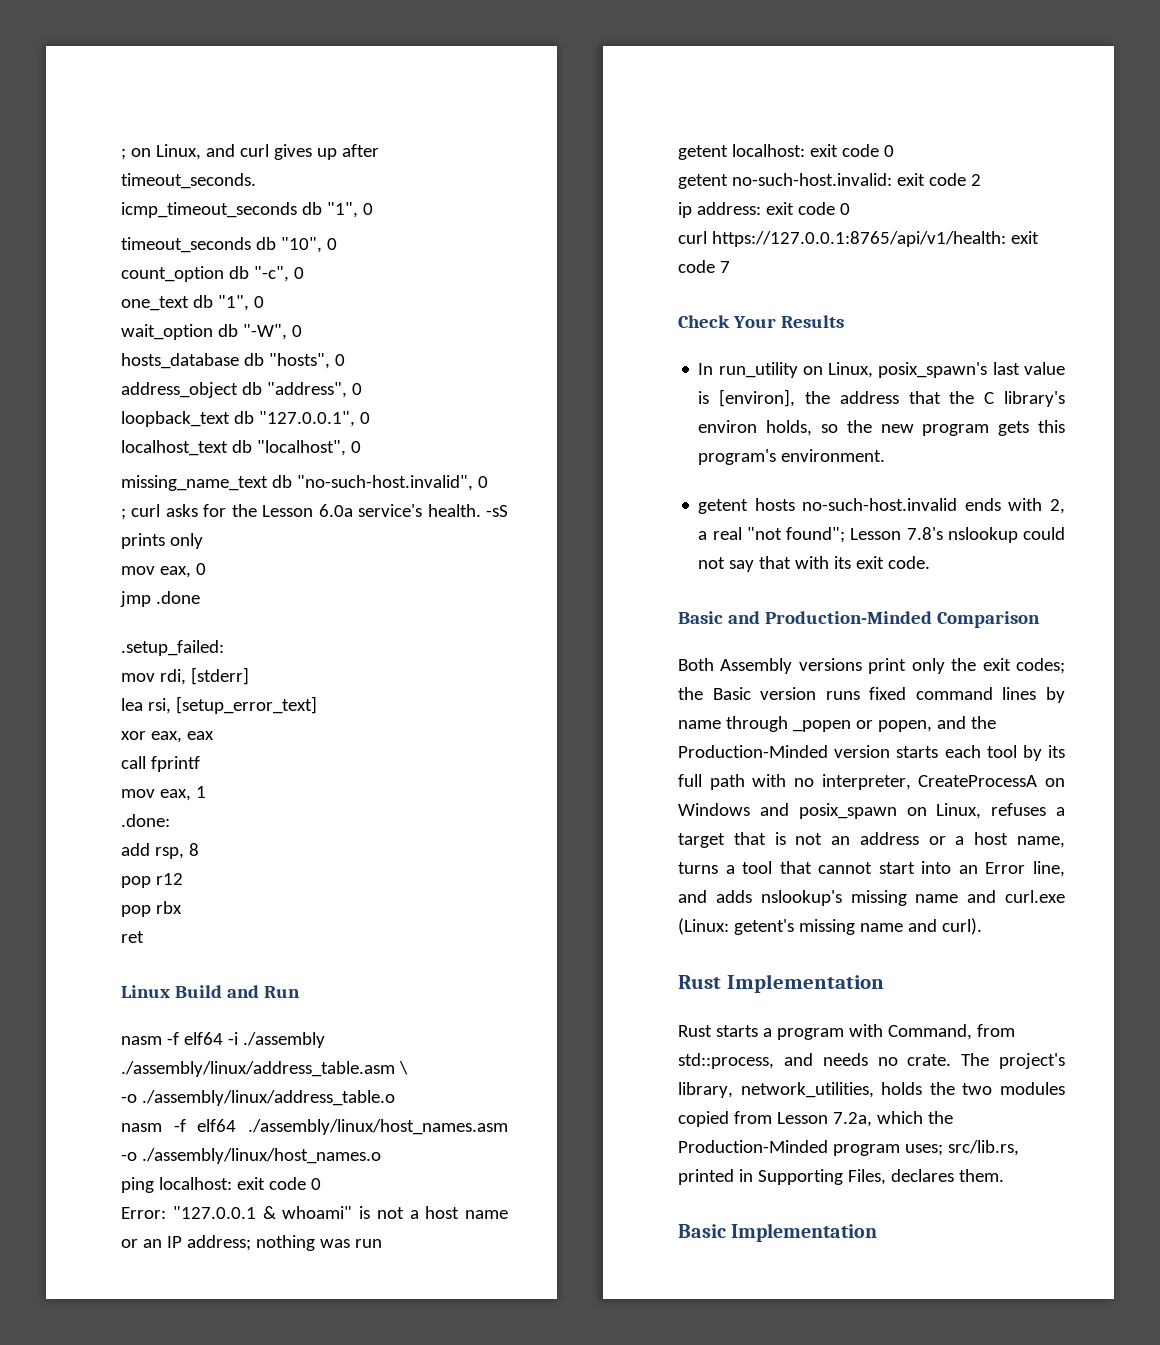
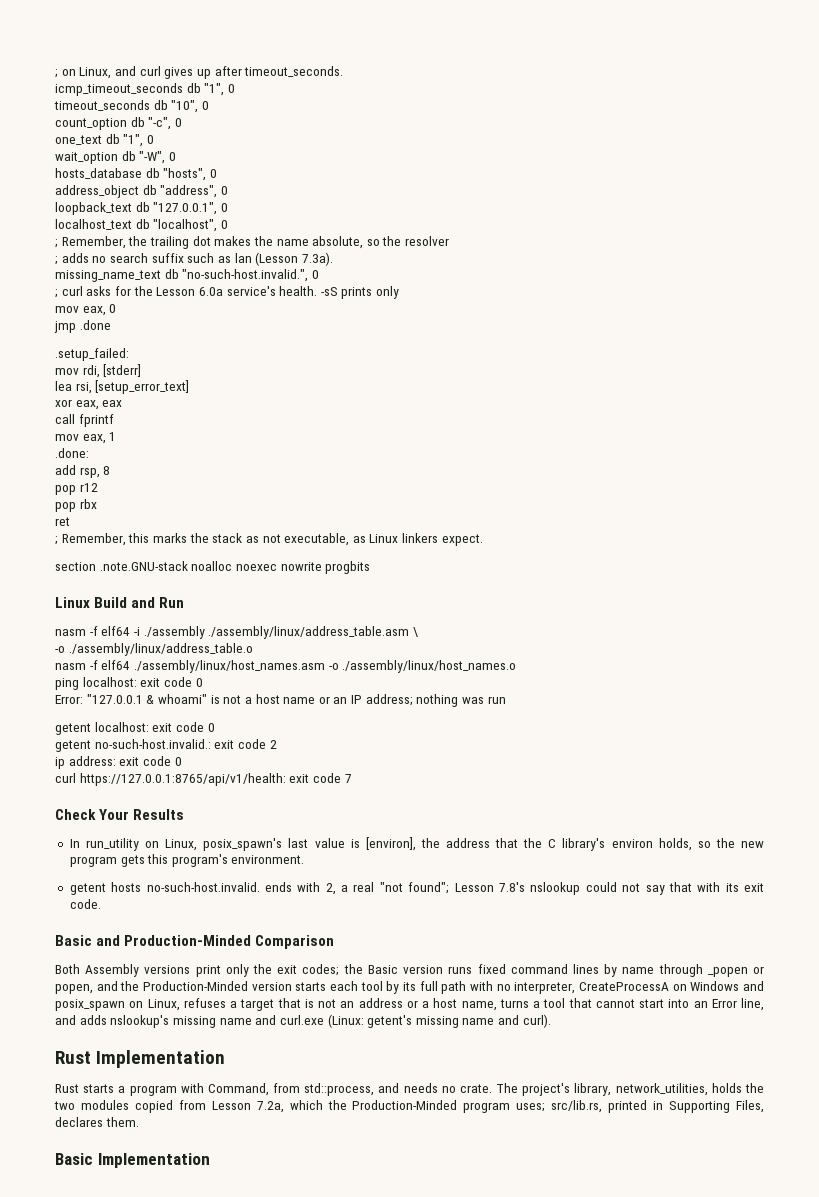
+ ; Remember, the trailing dot makes the name absolute, so the resolver
+ ; adds no search suffix such as lan (Lesson 7.3a).
- missing_name_text db "no-such-host.invalid", 0
+ missing_name_text db "no-such-host.invalid.", 0
+ ; Remember, this marks the stack as not executable, as Linux linkers expect.
+ section .note.GNU-stack noalloc noexec nowrite progbits
- getent no-such-host.invalid: exit code 2
+ getent no-such-host.invalid.: exit code 2
- getent hosts no-such-host.invalid ends with 2, a real "not found"; Lesson 7.8's nslookup could not say that with its exit code.
+ getent hosts no-such-host.invalid. ends with 2, a real "not found"; Lesson 7.8's nslookup could not say that with its exit code.

